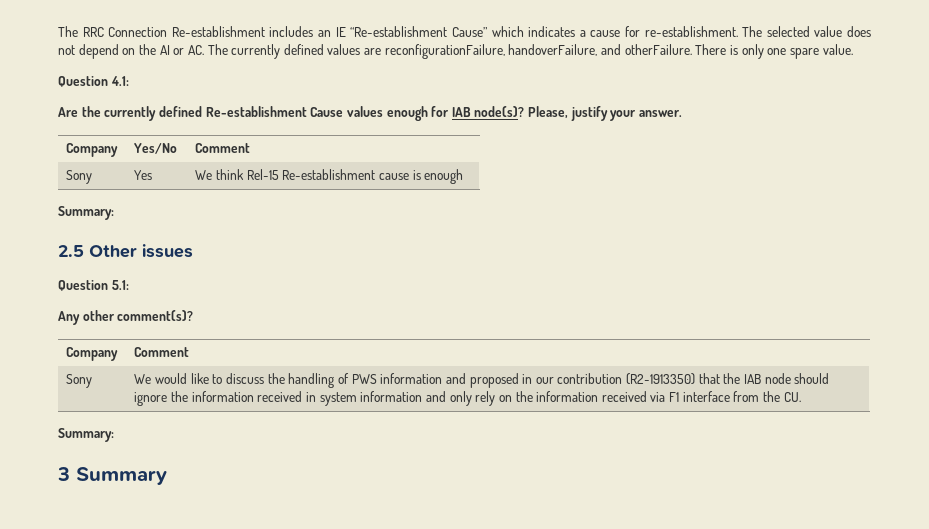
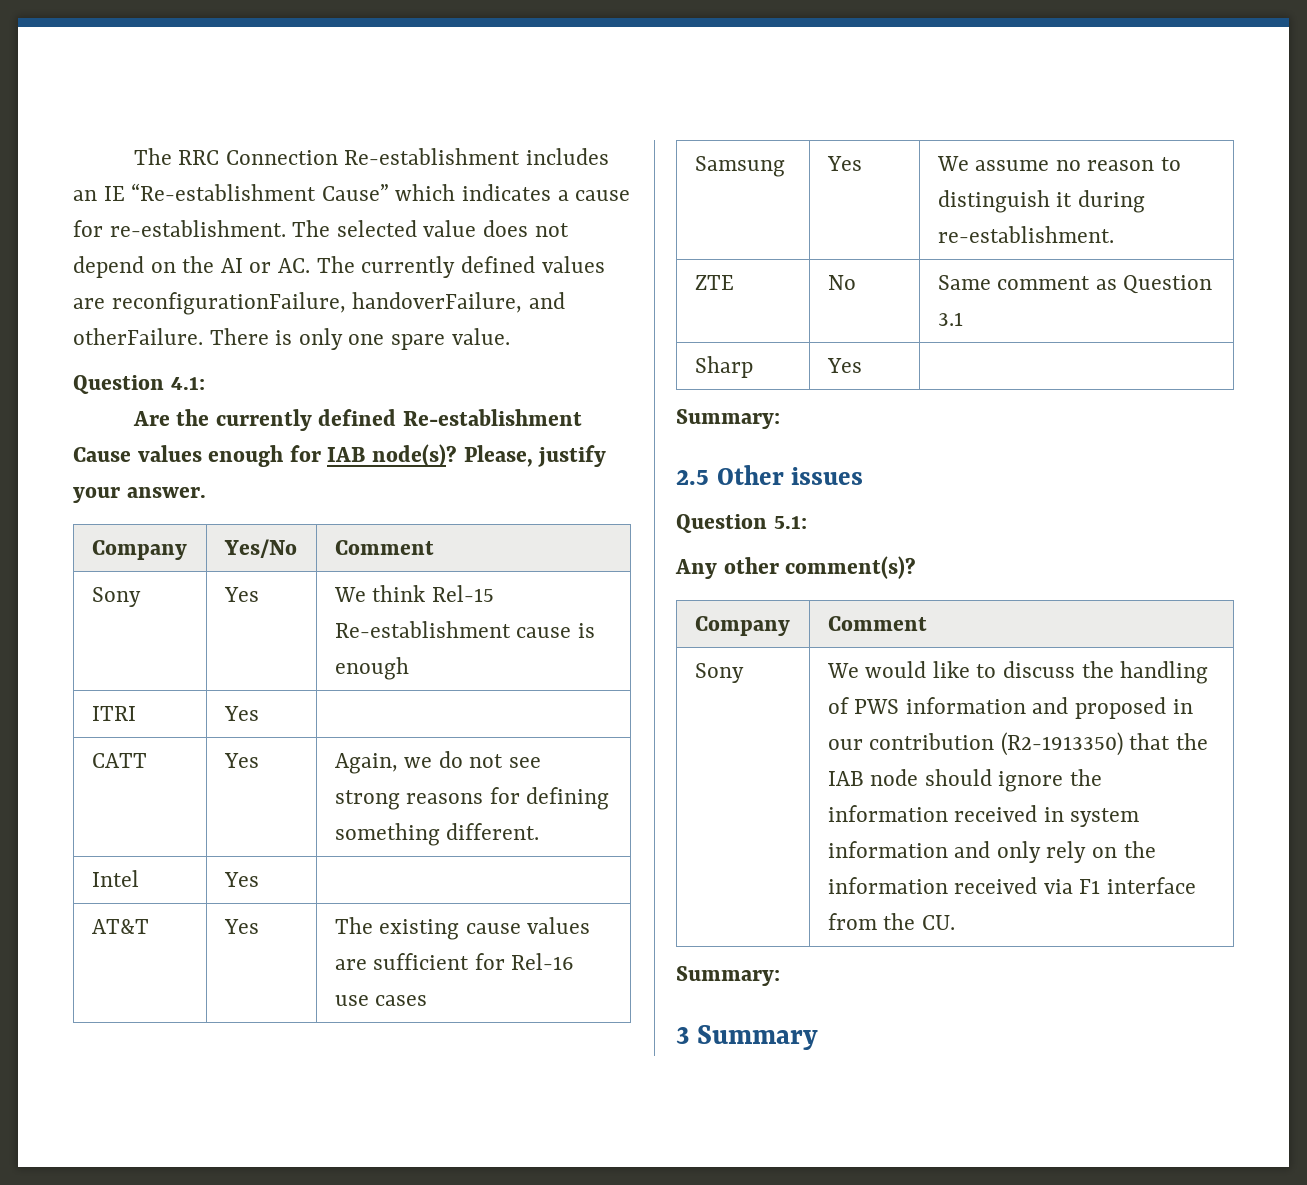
+ ITRI | Yes |
+ CATT | Yes | Again, we do not see strong reasons for defining something different.
+ Intel | Yes |
+ AT&T | Yes | The existing cause values are sufficient for Rel-16 use cases
+ Samsung | Yes | We assume no reason to distinguish it during re-establishment.
+ ZTE | No | Same comment as Question 3.1
+ Sharp | Yes |

